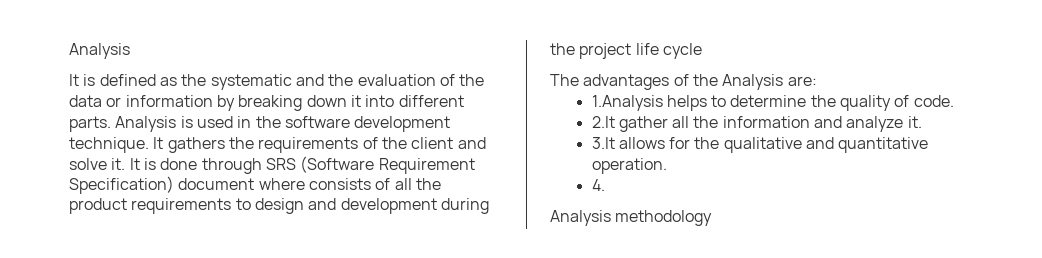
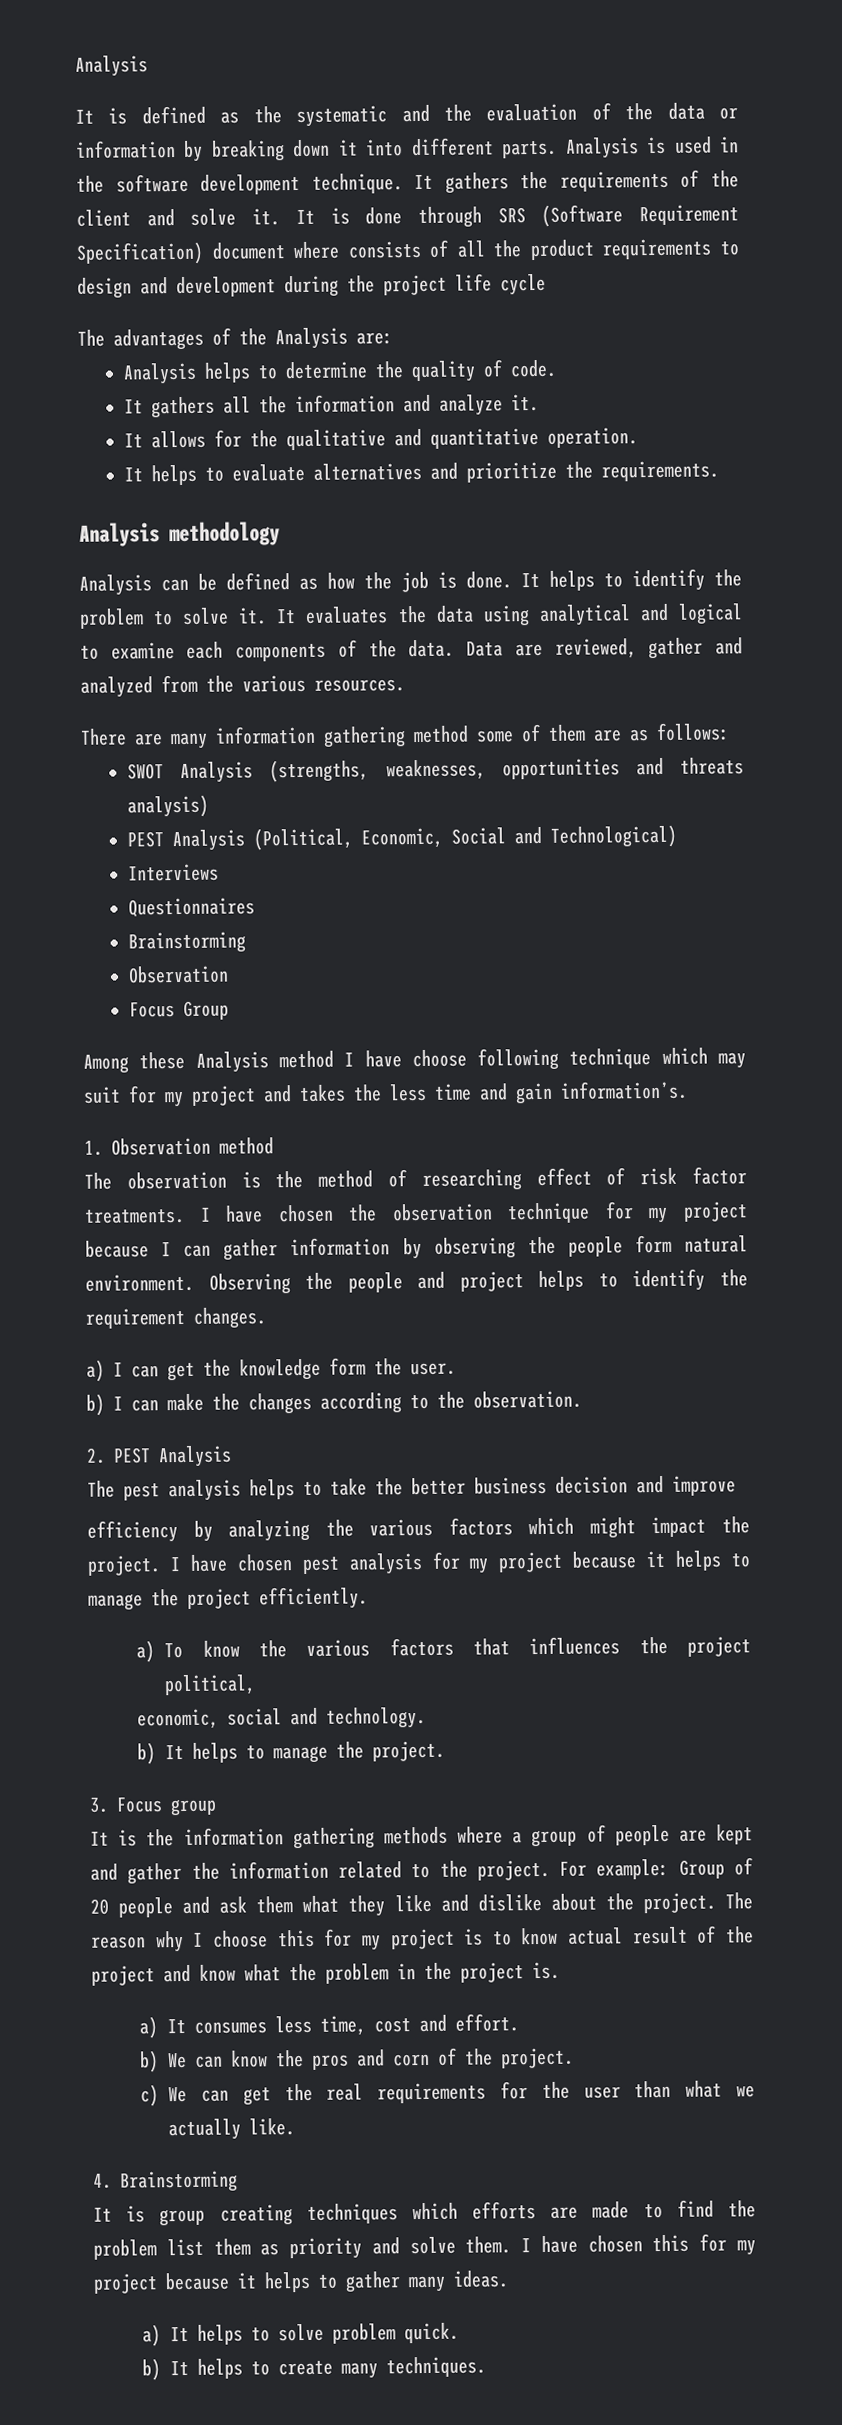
- 1.Analysis helps to determine the quality of code.
+ Analysis helps to determine the quality of code.
- 2.It gather all the information and analyze it.
+ It gathers all the information and analyze it.
- 3.It allows for the qualitative and quantitative operation.
+ It allows for the qualitative and quantitative operation.
- 4.
+ It helps to evaluate alternatives and prioritize the requirements.
  Analysis methodology
+ Analysis can be defined as how the job is done. It helps to identify the problem to solve it. It evaluates the data using analytical and logical to examine each components of the data. Data are reviewed, gather and analyzed from the various resources.
+ There are many information gathering method some of them are as follows:
+ SWOT Analysis (strengths, weaknesses, opportunities and threats analysis)
+ PEST Analysis (Political, Economic, Social and Technological)
+ Interviews
+ Questionnaires
+ Brainstorming
+ Observation
+ Focus Group
+ Among these Analysis method I have choose following technique which may suit for my project and takes the less time and gain information’s.
+ 1. Observation method
+ The observation is the method of researching effect of risk factor treatments. I have chosen the observation technique for my project because I can gather information by observing the people form natural environment. Observing the people and project helps to identify the requirement changes.
+ a) I can get the knowledge form the user.
+ b) I can make the changes according to the observation.
+ 2. PEST Analysis
+ The pest analysis helps to take the better business decision and improve
+ efficiency by analyzing the various factors which might impact the project. I have chosen pest analysis for my project because it helps to manage the project efficiently.
+ a) To know the various factors that influences the project political,
+ economic, social and technology.
+ b) It helps to manage the project.
+ 3. Focus group
+ It is the information gathering methods where a group of people are kept and gather the information related to the project. For example: Group of 20 people and ask them what they like and dislike about the project. The reason why I choose this for my project is to know actual result of the project and know what the problem in the project is.
+ a) It consumes less time, cost and effort.
+ b) We can know the pros and corn of the project.
+ c) We can get the real requirements for the user than what we actually like.
+ 4. Brainstorming
+ It is group creating techniques which efforts are made to find the problem list them as priority and solve them. I have chosen this for my project because it helps to gather many ideas.
+ a) It helps to solve problem quick.
+ b) It helps to create many techniques.

